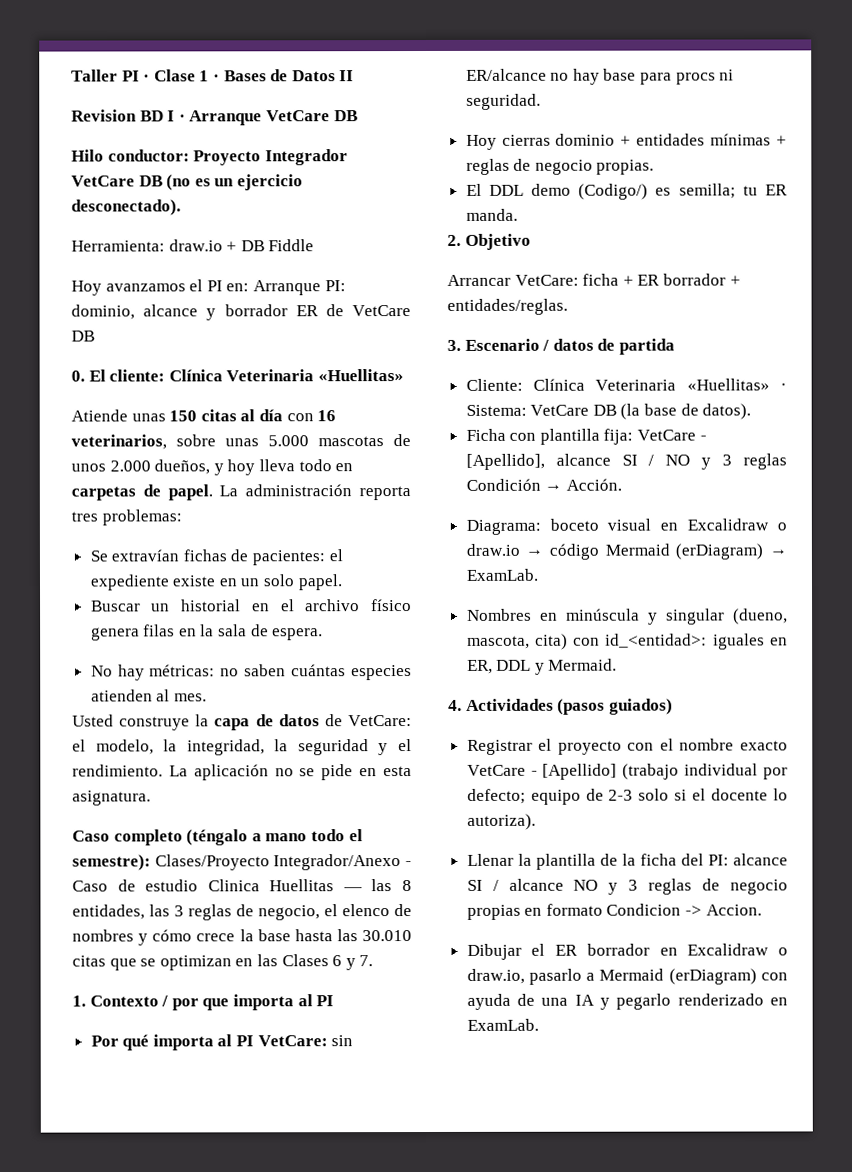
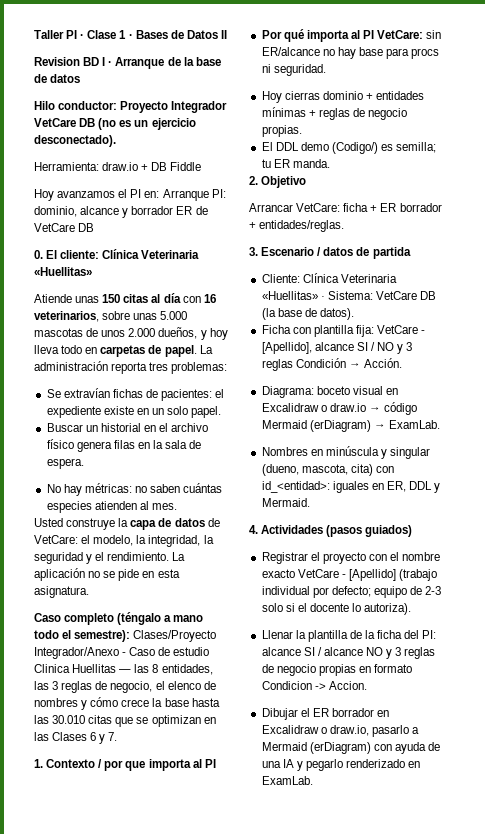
- Revision BD I · Arranque VetCare DB
+ Revision BD I · Arranque de la base de datos

